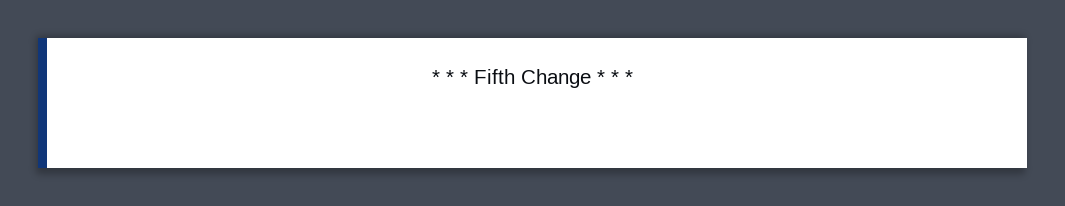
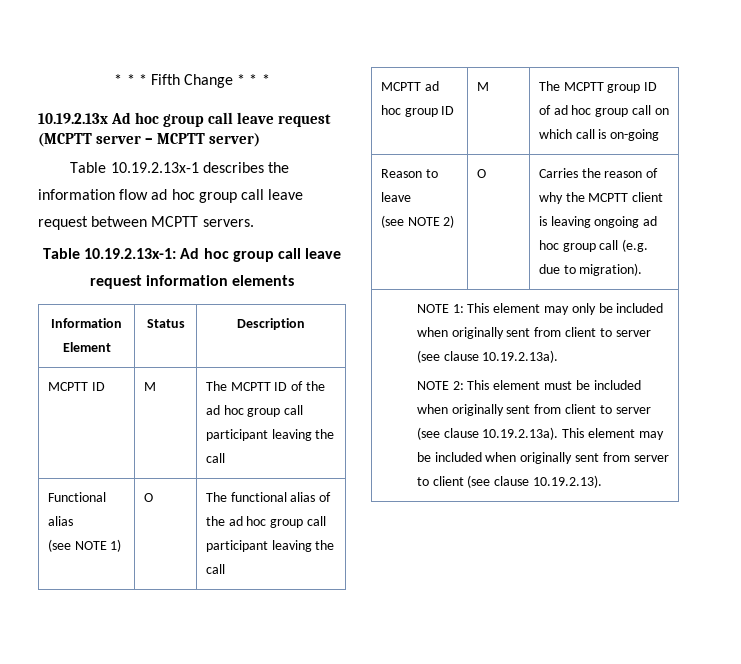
+ 10.19.2.13x Ad hoc group call leave request (MCPTT server – MCPTT server)
+ Table 10.19.2.13x-1 describes the information flow ad hoc group call leave request between MCPTT servers.
+ Table 10.19.2.13x-1: Ad hoc group call leave request information elements
+ Information Element | Status | Description
+ MCPTT ID | M | The MCPTT ID of the ad hoc group call participant leaving the call
+ Functional alias
+ (see NOTE 1) | O | The functional alias of the ad hoc group call participant leaving the call
+ MCPTT ad hoc group ID | M | The MCPTT group ID of ad hoc group call on which call is on-going
+ Reason to leave
+ (see NOTE 2) | O | Carries the reason of why the MCPTT client is leaving ongoing ad hoc group call (e.g. due to migration).
+ NOTE 1: This element may only be included when originally sent from client to server (see clause 10.19.2.13a).
+ NOTE 2: This element must be included when originally sent from client to server (see clause 10.19.2.13a). This element may be included when originally sent from server to client (see clause 10.19.2.13).

